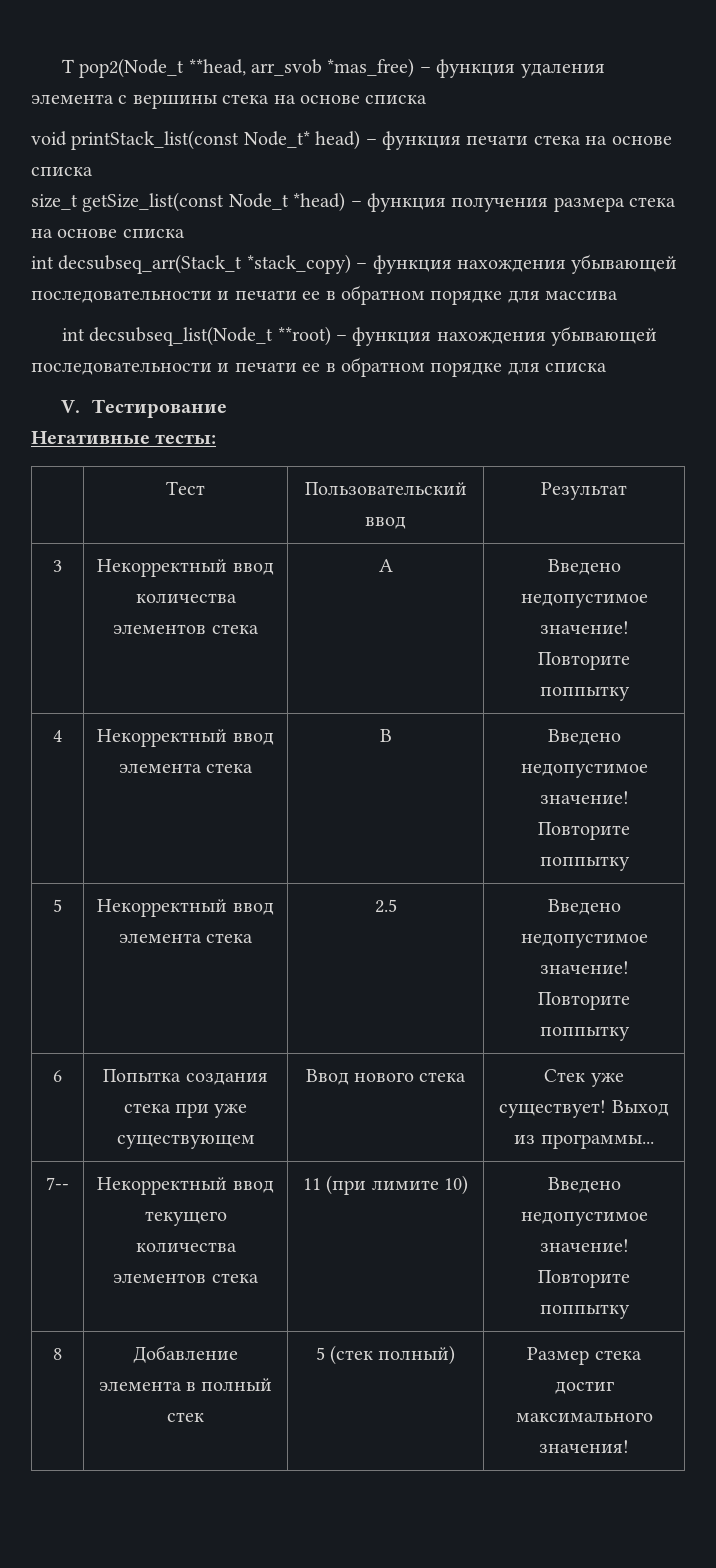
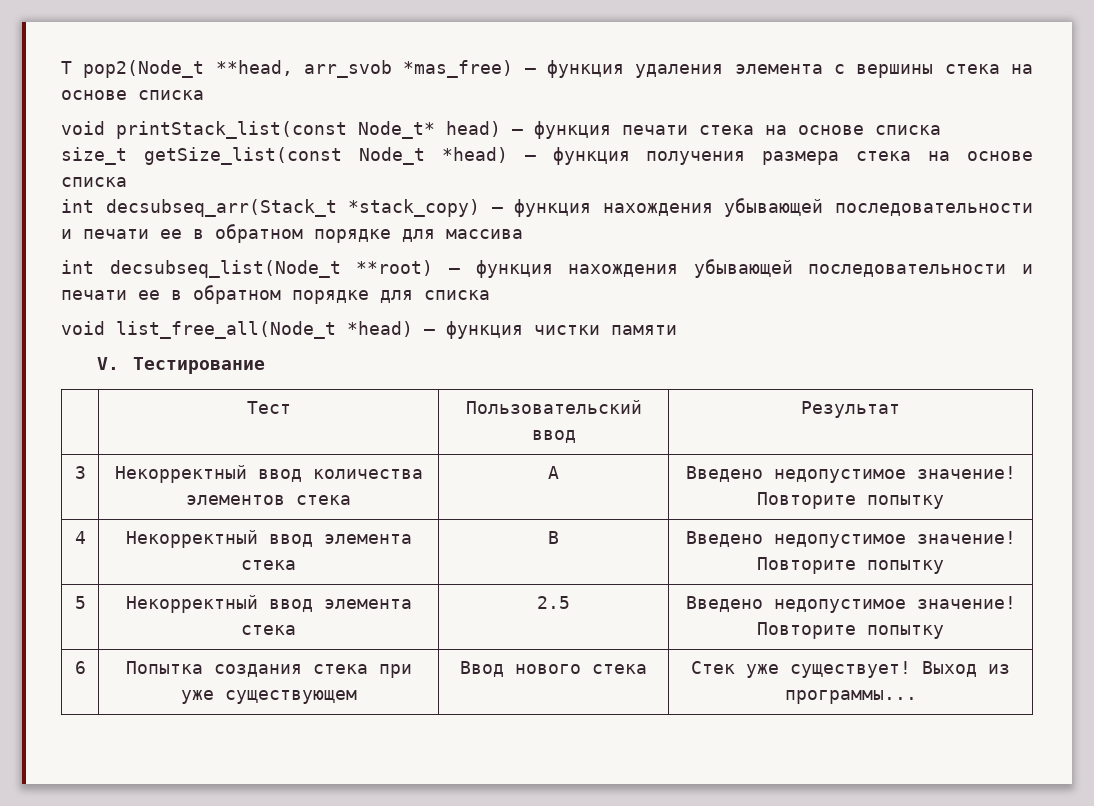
+ void list_free_all(Node_t *head) – функция чистки памяти
- Негативные тесты:
- 3 | Некорректный ввод количества элементов стека | A | Введено недопустимое значение! Повторите поппытку
+ 3 | Некорректный ввод количества элементов стека | A | Введено недопустимое значение! Повторите попытку
- 4 | Некорректный ввод элемента стека | B | Введено недопустимое значение! Повторите поппытку
+ 4 | Некорректный ввод элемента стека | B | Введено недопустимое значение! Повторите попытку
- 5 | Некорректный ввод элемента стека | 2.5 | Введено недопустимое значение! Повторите поппытку
+ 5 | Некорректный ввод элемента стека | 2.5 | Введено недопустимое значение! Повторите попытку
- 7-- | Некорректный ввод текущего количества элементов стека | 11 (при лимите 10) | Введено недопустимое значение! Повторите поппытку
- 8 | Добавление элемента в полный стек | 5 (стек полный) | Размер стека достиг максимального значения!

